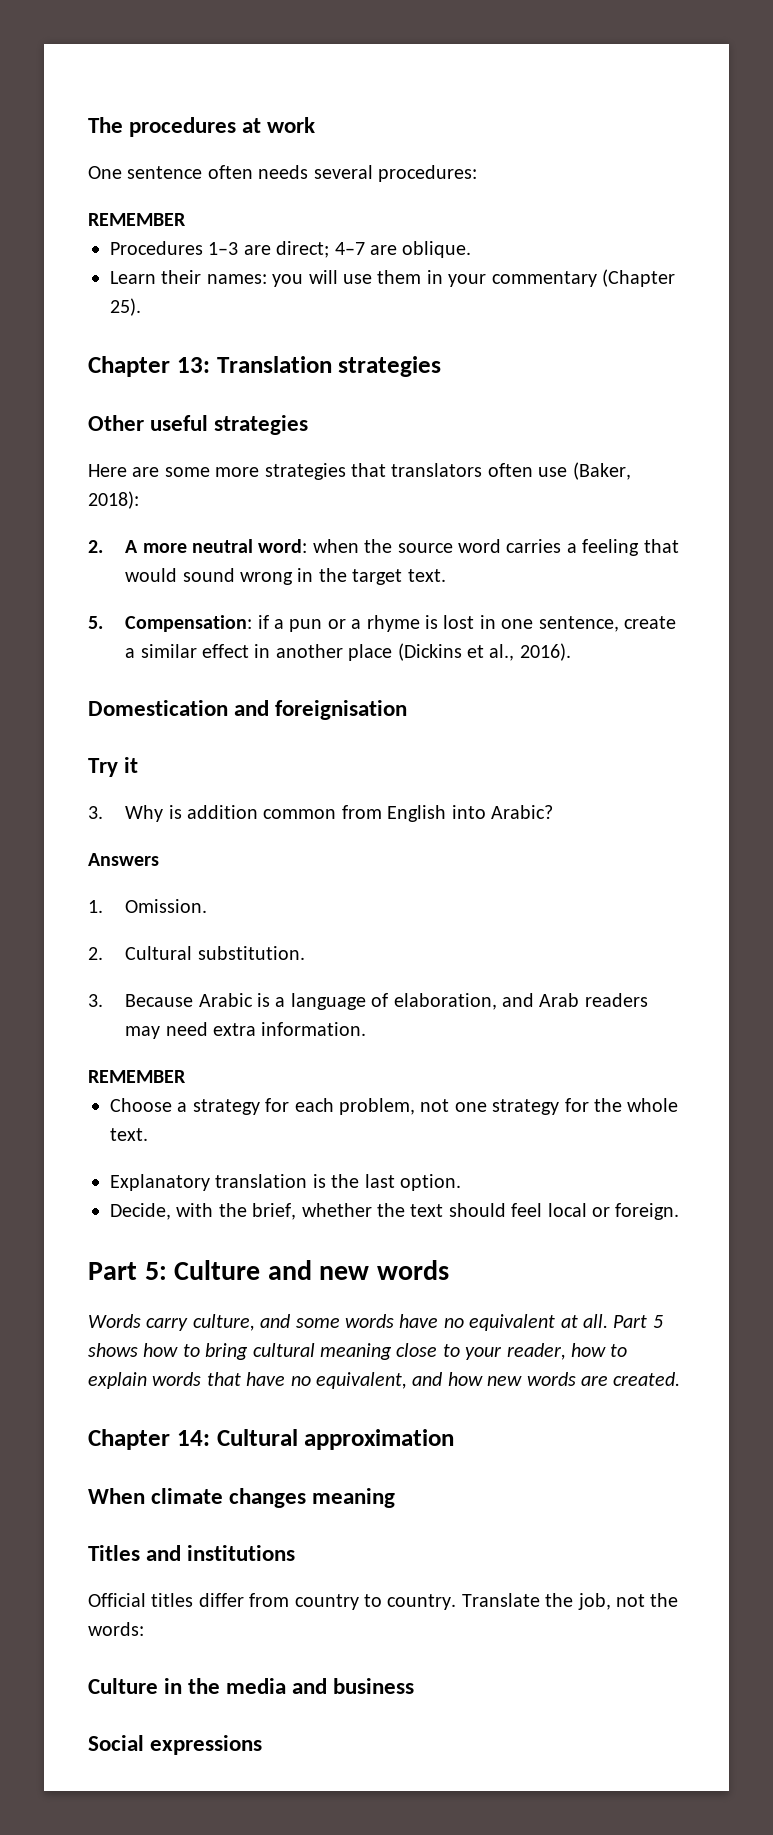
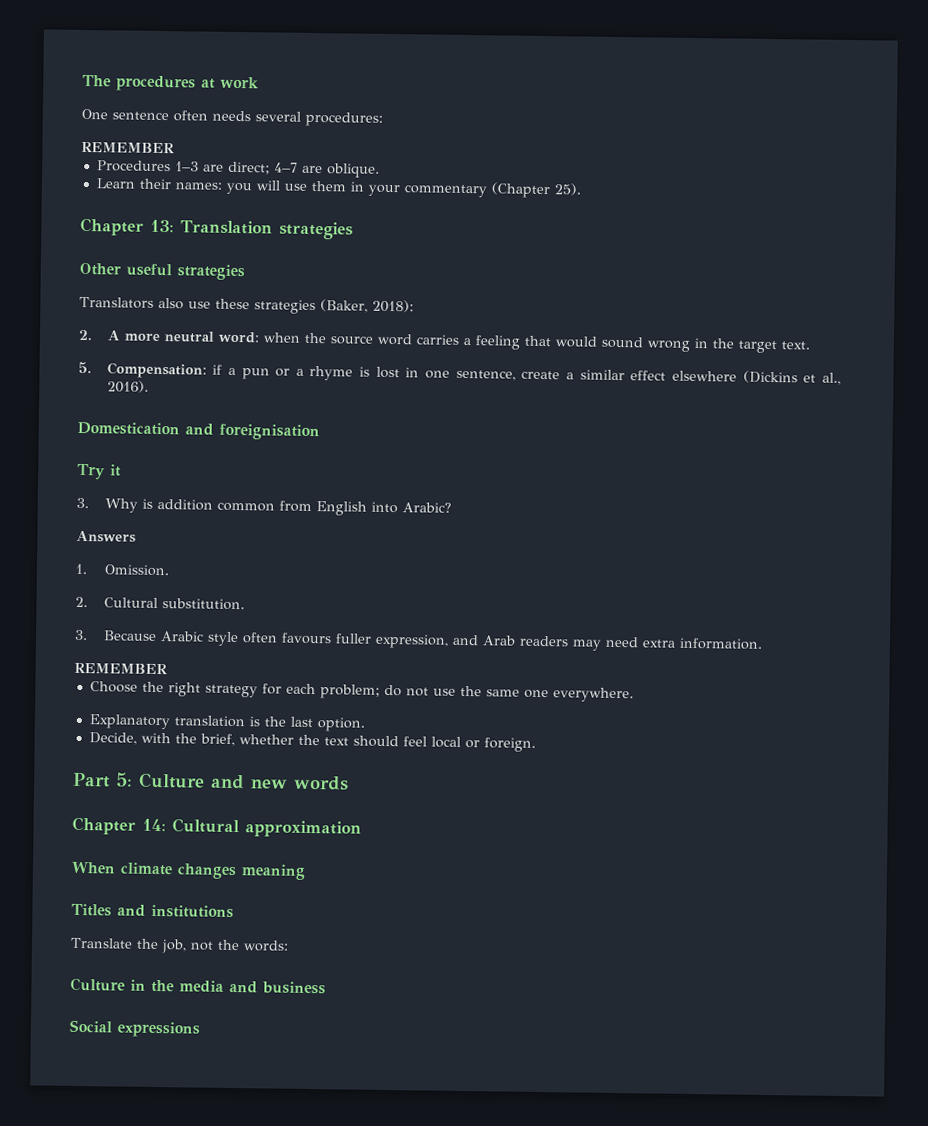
- Here are some more strategies that translators often use (Baker, 2018):
+ Translators also use these strategies (Baker, 2018):
- 5. Compensation: if a pun or a rhyme is lost in one sentence, create a similar effect in another place (Dickins et al., 2016).
+ 5. Compensation: if a pun or a rhyme is lost in one sentence, create a similar effect elsewhere (Dickins et al., 2016).
- 3. Because Arabic is a language of elaboration, and Arab readers may need extra information.
+ 3. Because Arabic style often favours fuller expression, and Arab readers may need extra information.
- Choose a strategy for each problem, not one strategy for the whole text.
+ Choose the right strategy for each problem; do not use the same one everywhere.
- Words carry culture, and some words have no equivalent at all. Part 5 shows how to bring cultural meaning close to your reader, how to explain words that have no equivalent, and how new words are created.
- Official titles differ from country to country.

